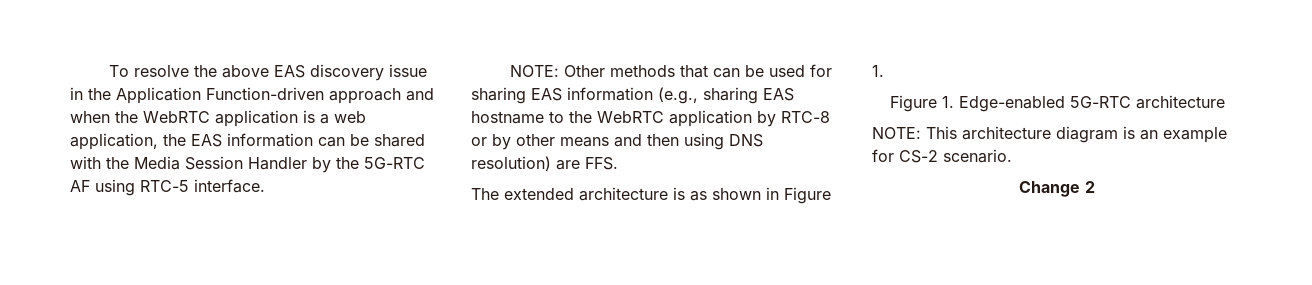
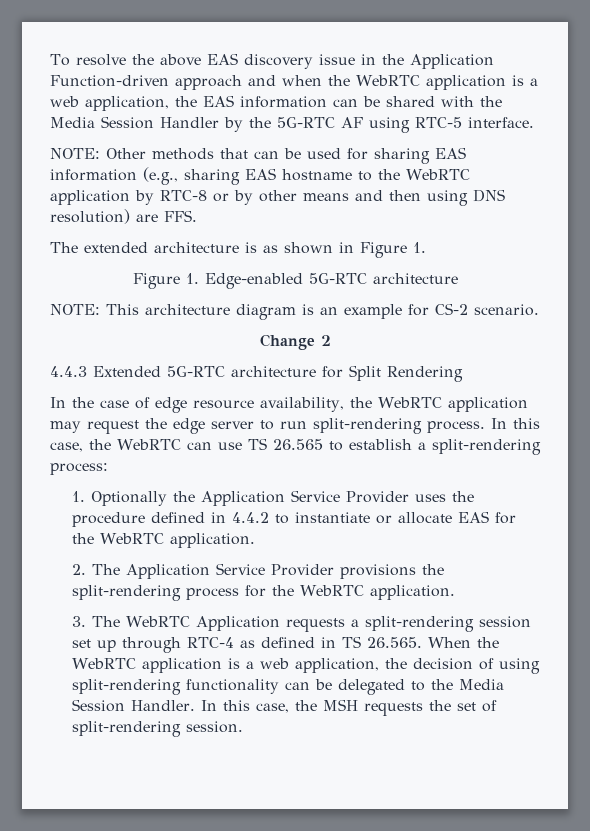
+ 4.4.3 Extended 5G-RTC architecture for Split Rendering
+ In the case of edge resource availability, the WebRTC application may request the edge server to run split-rendering process. In this case, the WebRTC can use TS 26.565 to establish a split-rendering process:
+ 1. Optionally the Application Service Provider uses the procedure defined in 4.4.2 to instantiate or allocate EAS for the WebRTC application.
+ 2. The Application Service Provider provisions the split-rendering process for the WebRTC application.
+ 3. The WebRTC Application requests a split-rendering session set up through RTC-4 as defined in TS 26.565. When the WebRTC application is a web application, the decision of using split-rendering functionality can be delegated to the Media Session Handler. In this case, the MSH requests the set of split-rendering session.

